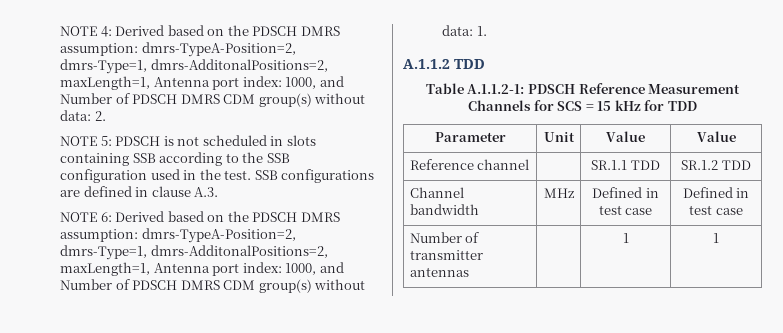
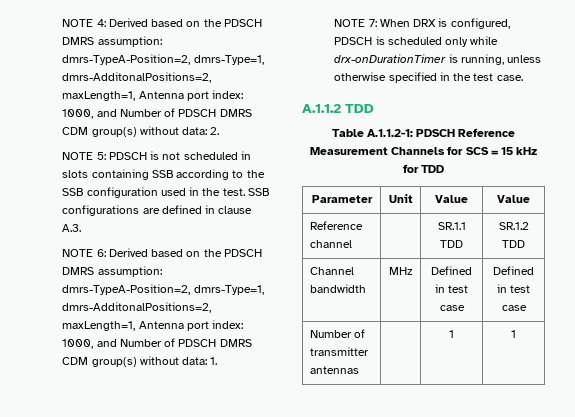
+ NOTE 7: When DRX is configured, PDSCH is scheduled only while drx-onDurationTimer is running, unless otherwise specified in the test case.

